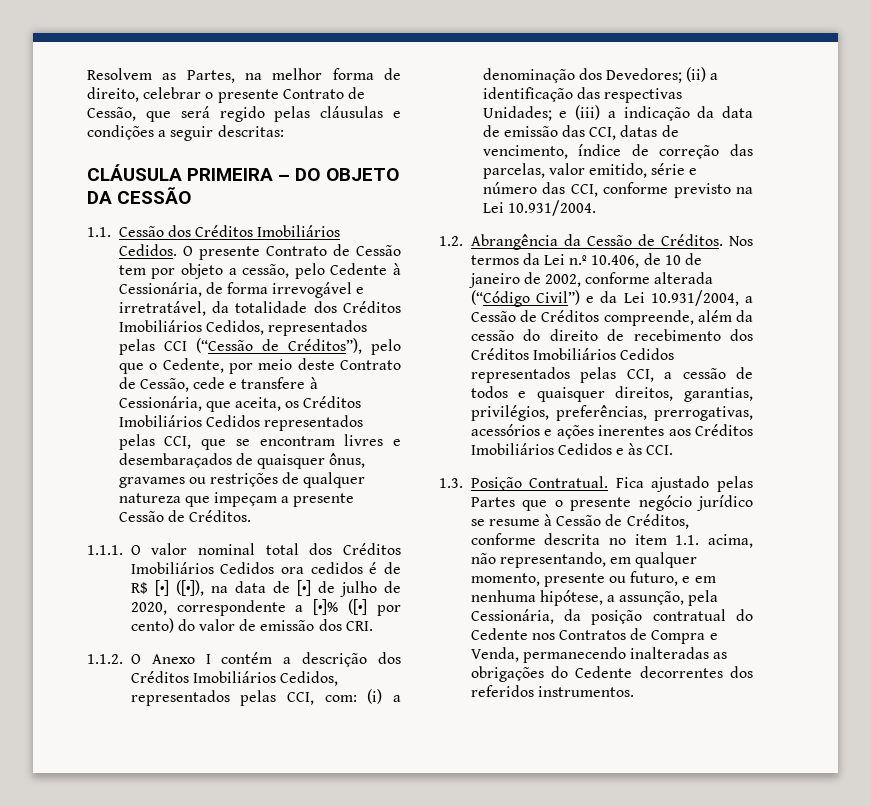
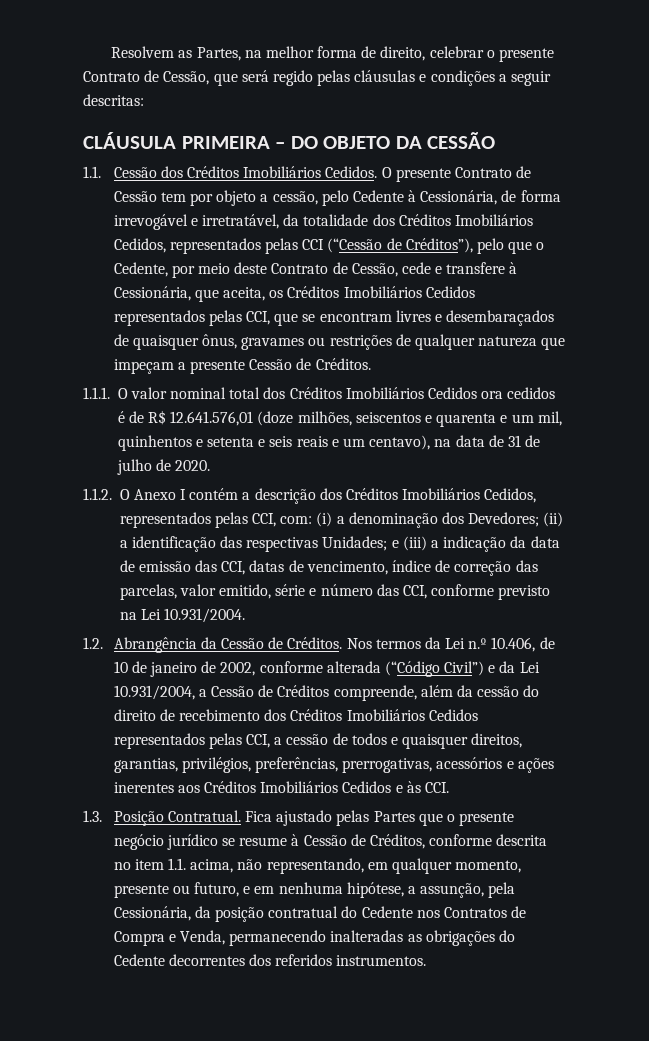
- 1.1.1. O valor nominal total dos Créditos Imobiliários Cedidos ora cedidos é de R$ [•] ([•]), na data de [•] de julho de 2020, correspondente a [•]% ([•] por cento) do valor de emissão dos CRI.
+ 1.1.1. O valor nominal total dos Créditos Imobiliários Cedidos ora cedidos é de R$ 12.641.576,01 (doze milhões, seiscentos e quarenta e um mil, quinhentos e setenta e seis reais e um centavo), na data de 31 de julho de 2020.

